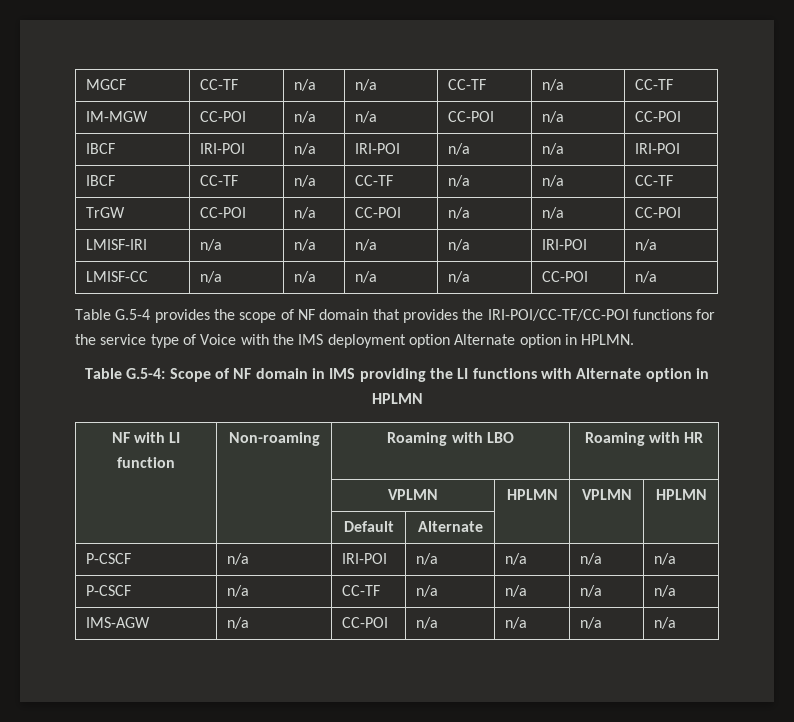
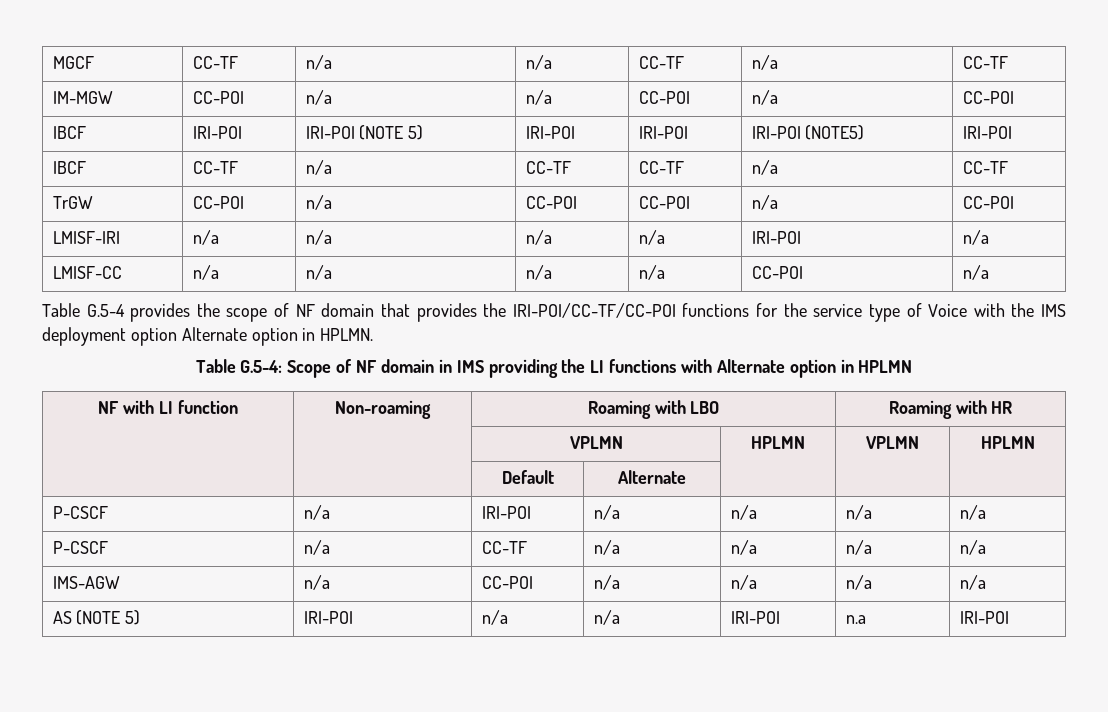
- IBCF | IRI-POI | n/a | IRI-POI | n/a | n/a | IRI-POI
+ IBCF | IRI-POI | IRI-POI (NOTE 5) | IRI-POI | IRI-POI | IRI-POI (NOTE5) | IRI-POI
- IBCF | CC-TF | n/a | CC-TF | n/a | n/a | CC-TF
+ IBCF | CC-TF | n/a | CC-TF | CC-TF | n/a | CC-TF
- TrGW | CC-POI | n/a | CC-POI | n/a | n/a | CC-POI
+ TrGW | CC-POI | n/a | CC-POI | CC-POI | n/a | CC-POI
+ AS (NOTE 5) | IRI-POI | n/a | n/a | IRI-POI | n.a | IRI-POI

